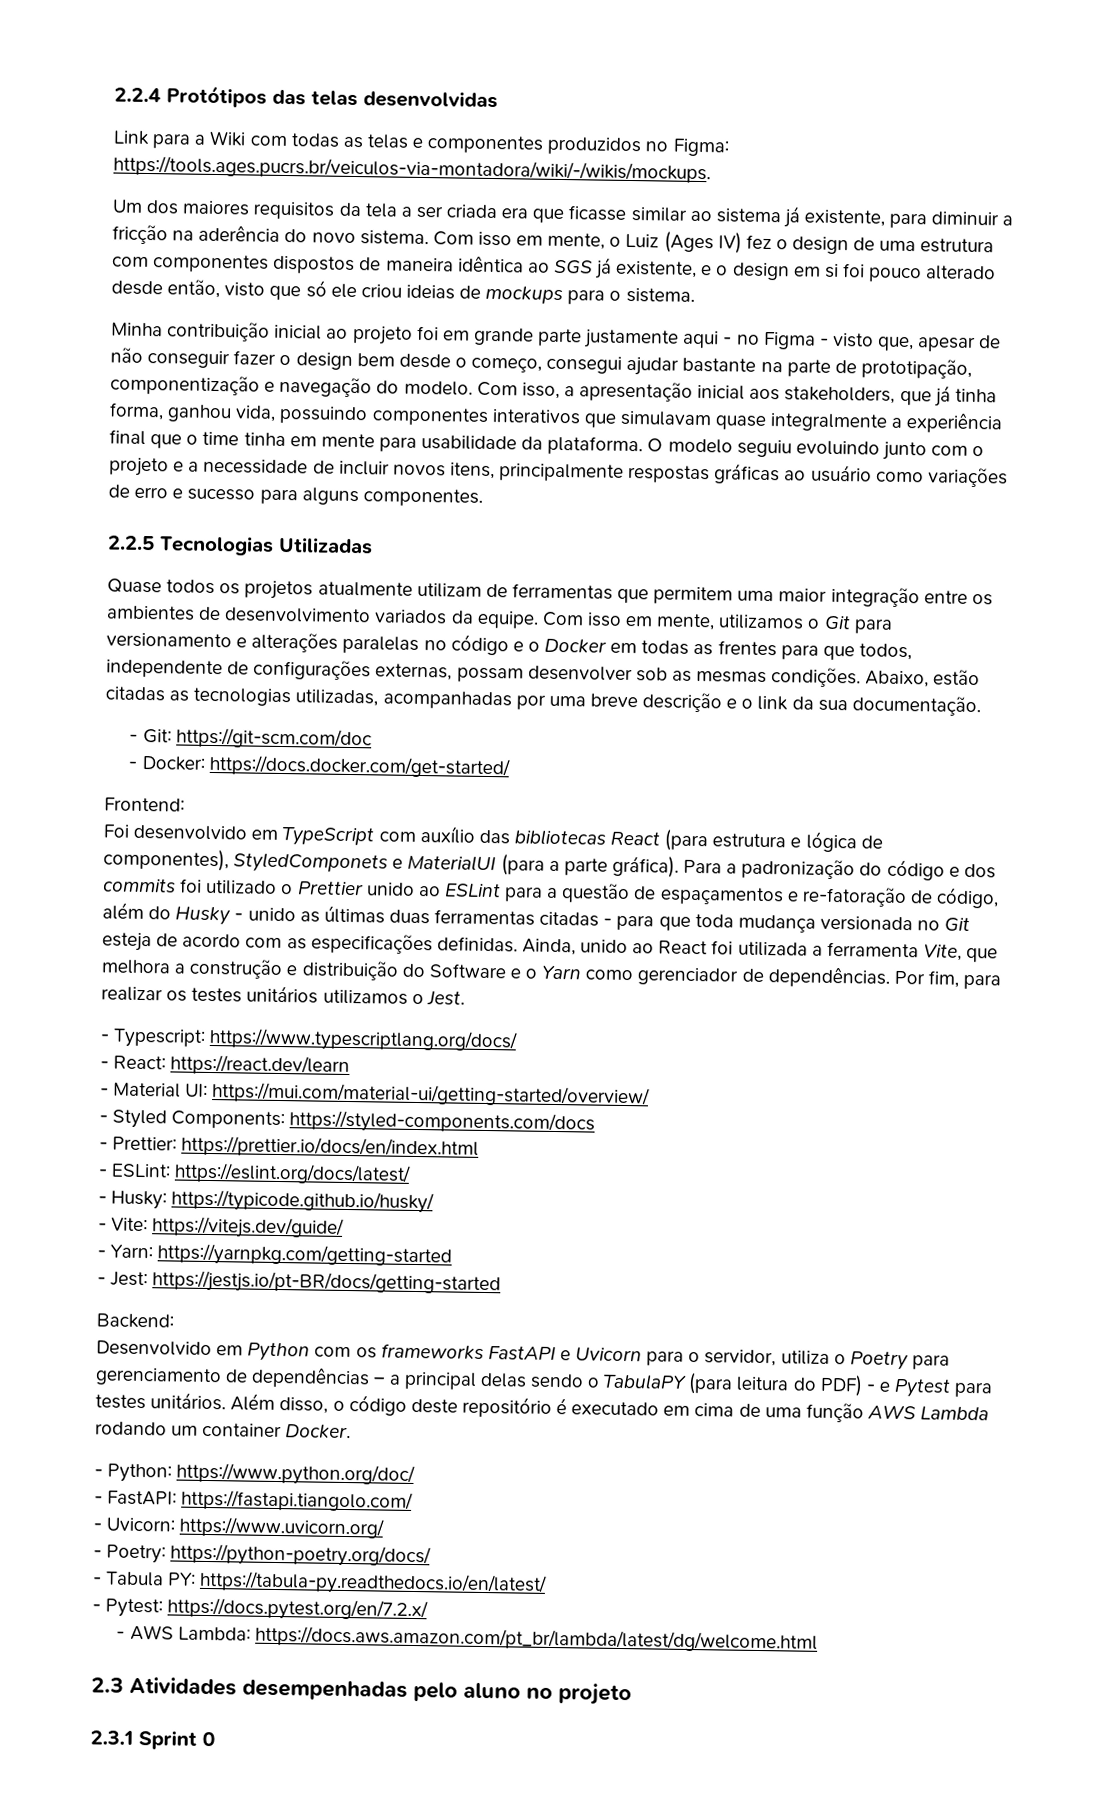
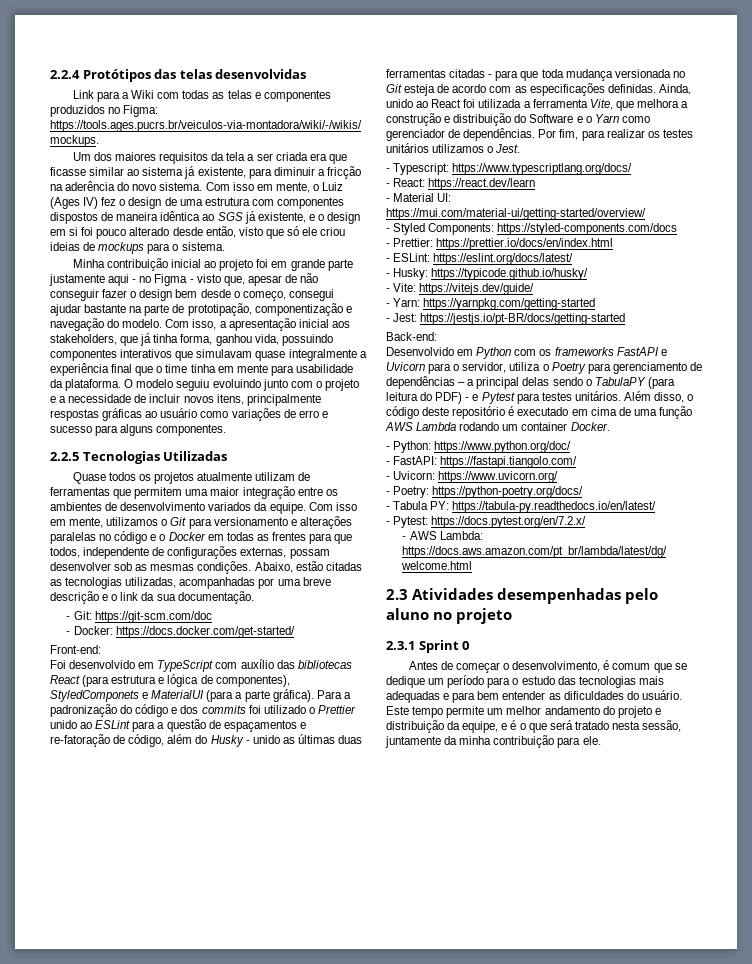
- Frontend:
+ Front-end:
- Backend:
+ Back-end:
+ Antes de começar o desenvolvimento, é comum que se dedique um período para o estudo das tecnologias mais adequadas e para bem entender as dificuldades do usuário. Este tempo permite um melhor andamento do projeto e distribuição da equipe, e é o que será tratado nesta sessão, juntamente da minha contribuição para ele.

